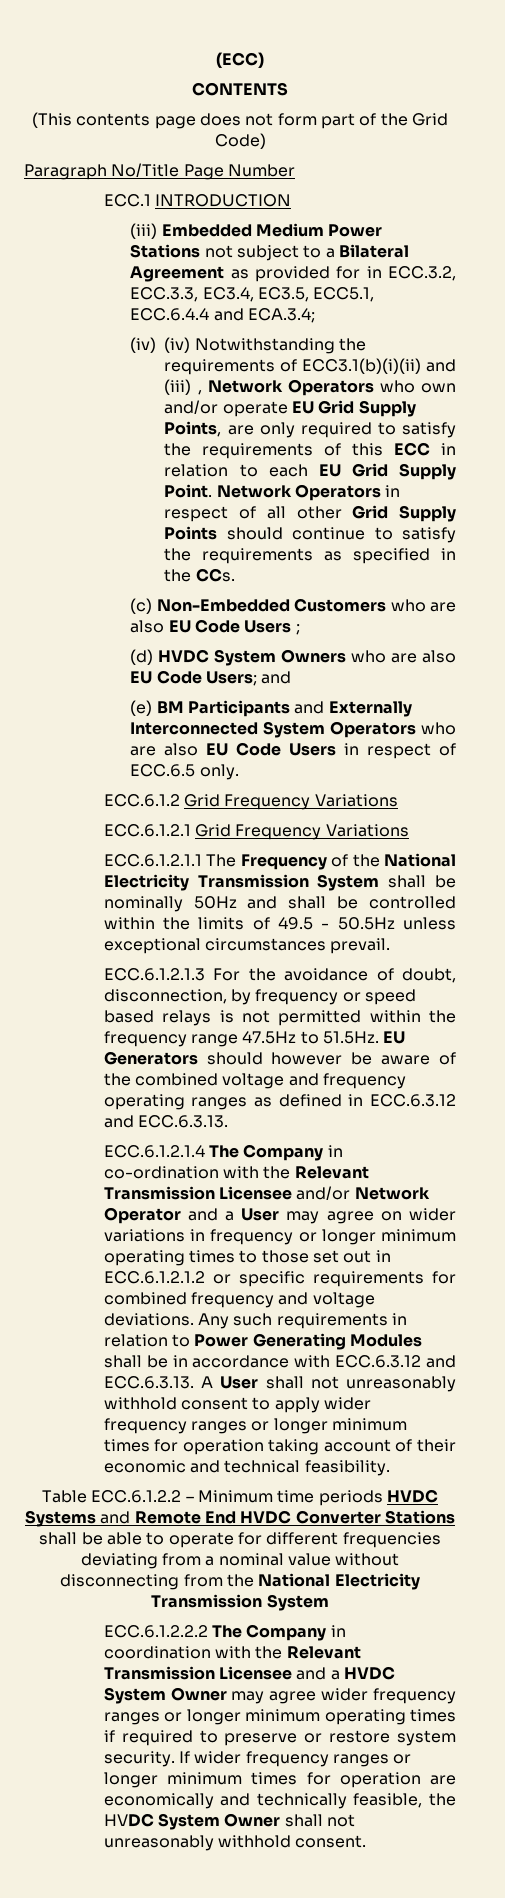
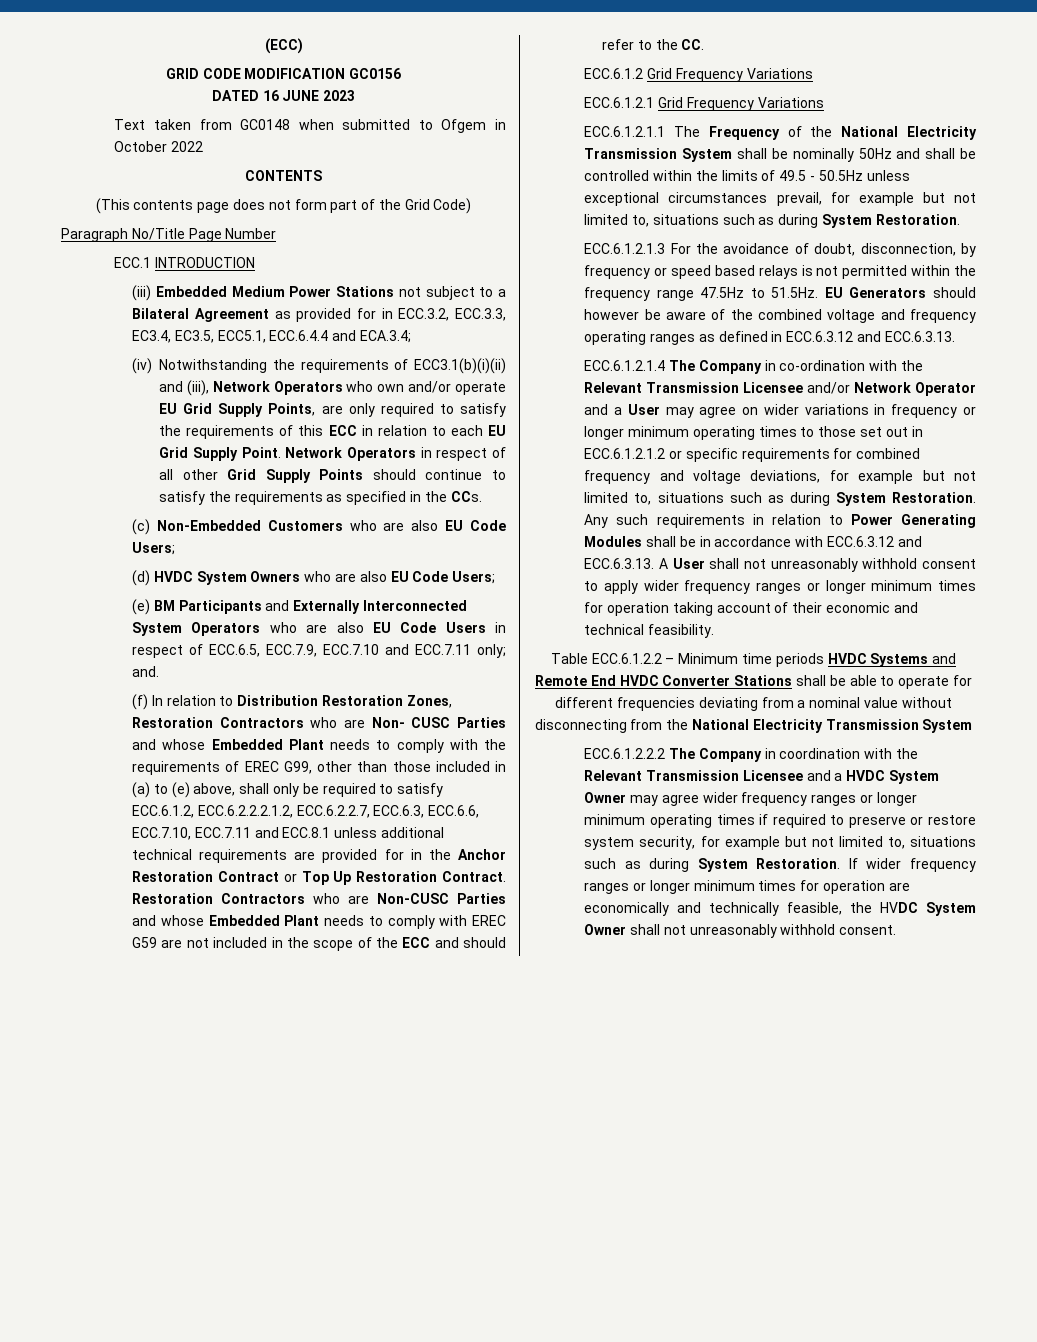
+ GRID CODE MODIFICATION GC0156
+ DATED 16 JUNE 2023
+ Text taken from GC0148 when submitted to Ofgem in October 2022
- (iv) (iv) Notwithstanding the requirements of ECC3.1(b)(i)(ii) and (iii) , Network Operators who own and/or operate EU Grid Supply Points, are only required to satisfy the requirements of this ECC in relation to each EU Grid Supply Point.
+ (iv) Notwithstanding the requirements of ECC3.1(b)(i)(ii) and (iii), Network Operators who own and/or operate EU Grid Supply Points, are only required to satisfy the requirements of this ECC in relation to each EU Grid Supply Point.
- (c) Non-Embedded Customers who are also EU Code Users ;
+ (c) Non-Embedded Customers who are also EU Code Users;
- (d) HVDC System Owners who are also EU Code Users; and
+ (d) HVDC System Owners who are also EU Code Users;
- (e) BM Participants and Externally Interconnected System Operators who are also EU Code Users in respect of ECC.6.5 only.
+ (e) BM Participants and Externally Interconnected System Operators who are also EU Code Users in respect of ECC.6.5, ECC.7.9, ECC.7.10 and ECC.7.11 only; and.
+ (f) In relation to Distribution Restoration Zones, Restoration Contractors who are Non- CUSC Parties and whose Embedded Plant needs to comply with the requirements of EREC G99, other than those included in (a) to (e) above, shall only be required to satisfy ECC.6.1.2, ECC.6.2.2.2.1.2, ECC.6.2.2.7, ECC.6.3, ECC.6.6, ECC.7.10, ECC.7.11 and ECC.8.1 unless additional technical requirements are provided for in the Anchor Restoration Contract or Top Up Restoration Contract. Restoration Contractors who are Non-CUSC Parties and whose Embedded Plant needs to comply with EREC G59 are not included in the scope of the ECC and should refer to the CC.
- ECC.6.1.2.1.1 The Frequency of the National Electricity Transmission System shall be nominally 50Hz and shall be controlled within the limits of 49.5 - 50.5Hz unless exceptional circumstances prevail.
+ ECC.6.1.2.1.1 The Frequency of the National Electricity Transmission System shall be nominally 50Hz and shall be controlled within the limits of 49.5 - 50.5Hz unless exceptional circumstances prevail, for example but not limited to, situations such as during System Restoration.
- ECC.6.1.2.1.4 The Company in co-ordination with the Relevant Transmission Licensee and/or Network Operator and a User may agree on wider variations in frequency or longer minimum operating times to those set out in ECC.6.1.2.1.2 or specific requirements for combined frequency and voltage deviations.
+ ECC.6.1.2.1.4 The Company in co-ordination with the Relevant Transmission Licensee and/or Network Operator and a User may agree on wider variations in frequency or longer minimum operating times to those set out in ECC.6.1.2.1.2 or specific requirements for combined frequency and voltage deviations, for example but not limited to, situations such as during System Restoration.
- ECC.6.1.2.2.2 The Company in coordination with the Relevant Transmission Licensee and a HVDC System Owner may agree wider frequency ranges or longer minimum operating times if required to preserve or restore system security.
+ ECC.6.1.2.2.2 The Company in coordination with the Relevant Transmission Licensee and a HVDC System Owner may agree wider frequency ranges or longer minimum operating times if required to preserve or restore system security, for example but not limited to, situations such as during System Restoration.

